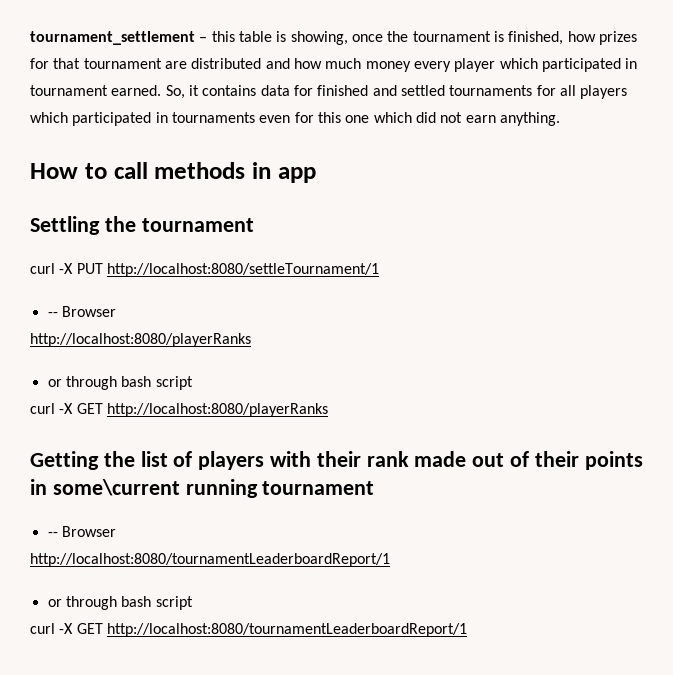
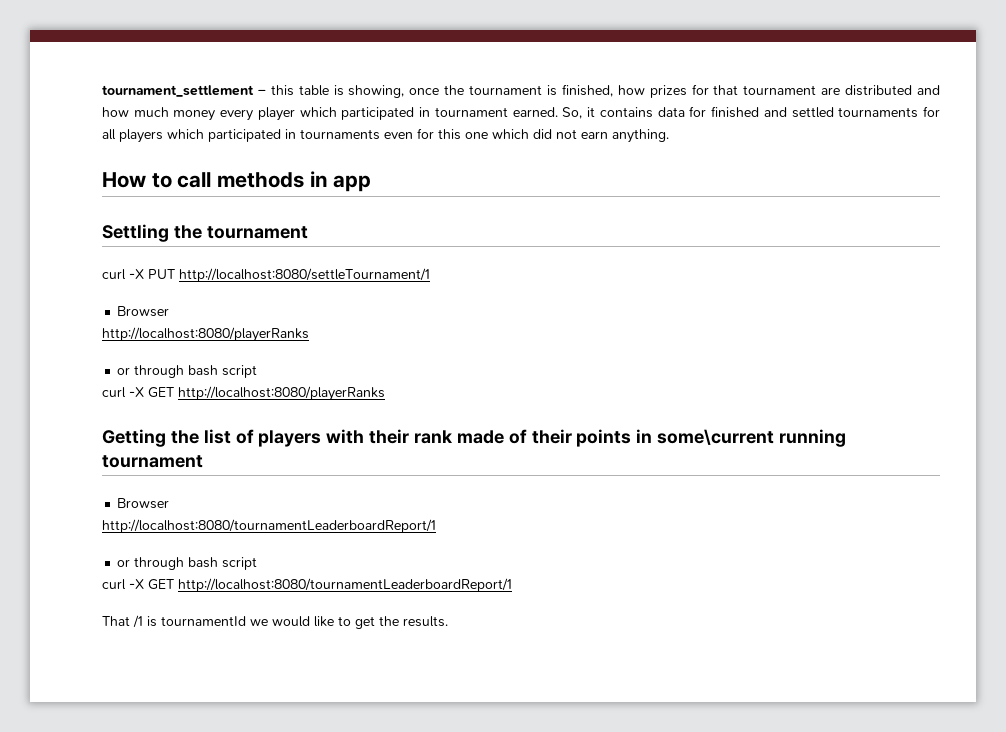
  curl -X PUT http://localhost:8080/settleTournament/1
- -- Browser
+ Browser
- Getting the list of players with their rank made out of their points in some\current running tournament
- -- Browser
+ Getting the list of players with their rank made of their points in some\current running tournament
+ Browser
+ That /1 is tournamentId we would like to get the results.

